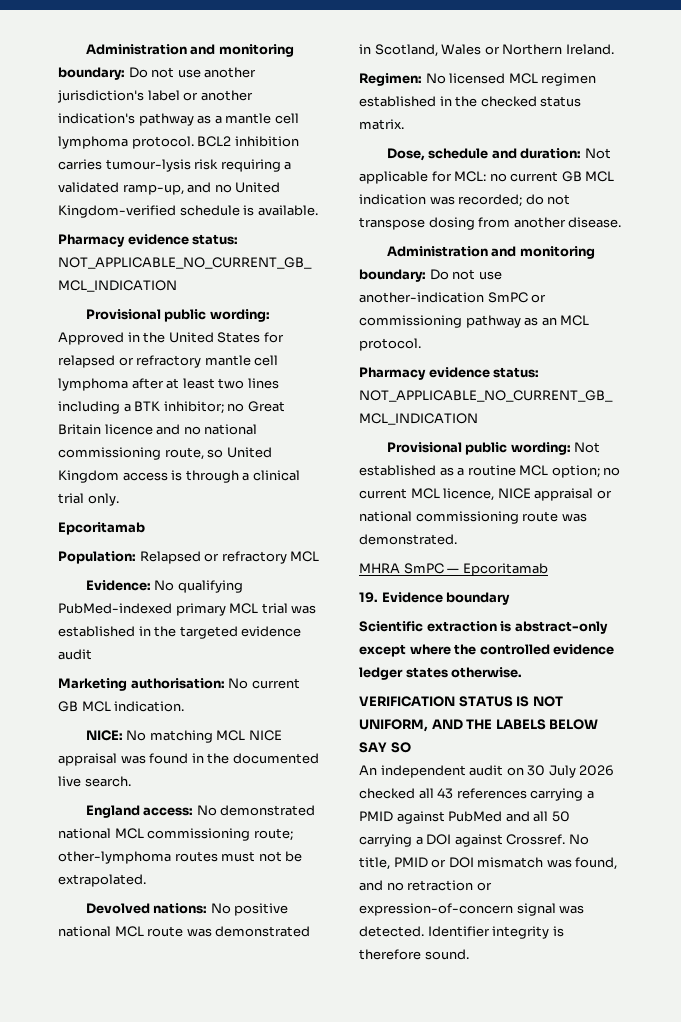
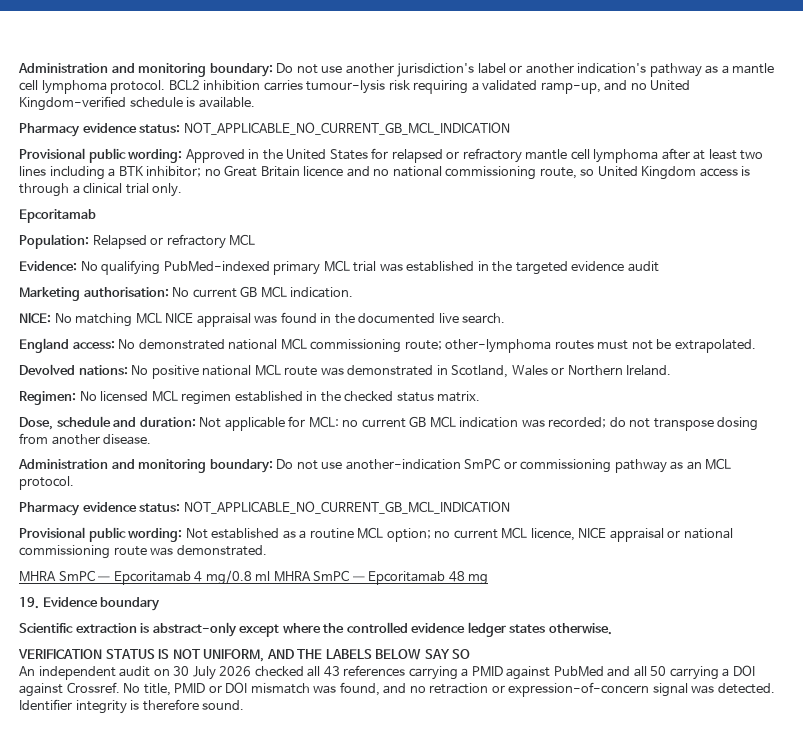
- MHRA SmPC — Epcoritamab
+ MHRA SmPC — Epcoritamab 4 mg/0.8 ml MHRA SmPC — Epcoritamab 48 mg

